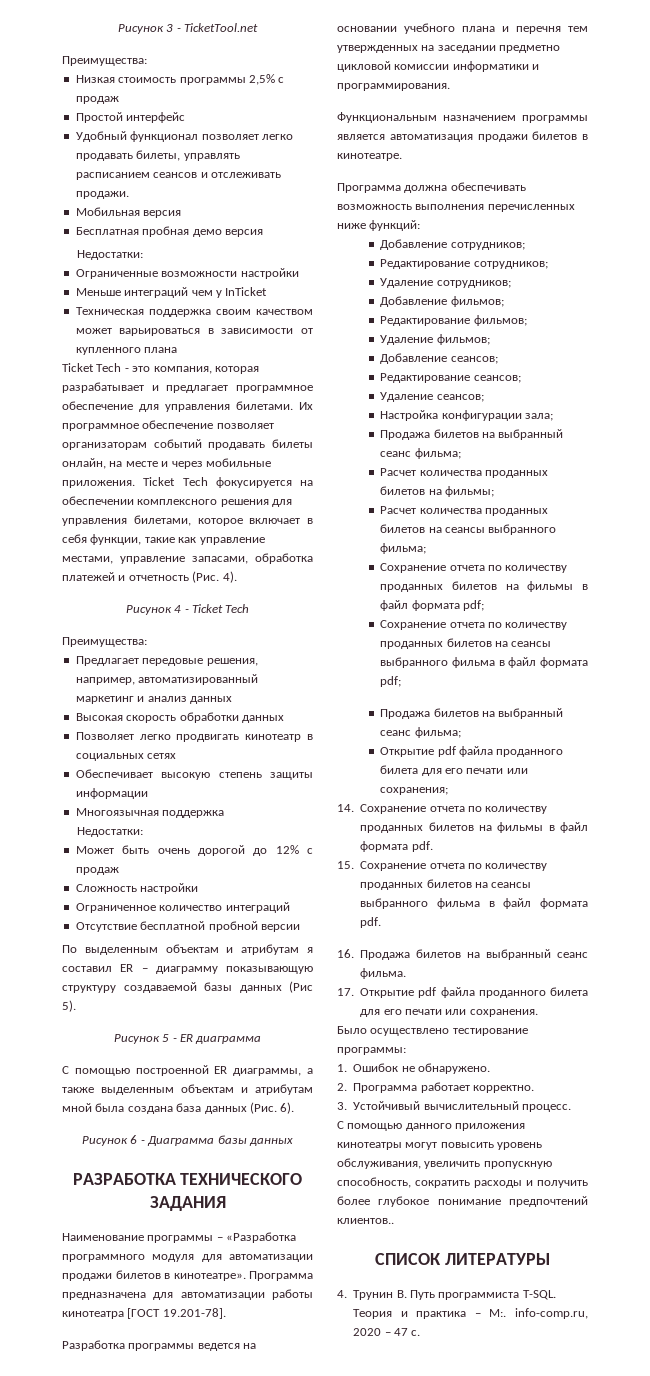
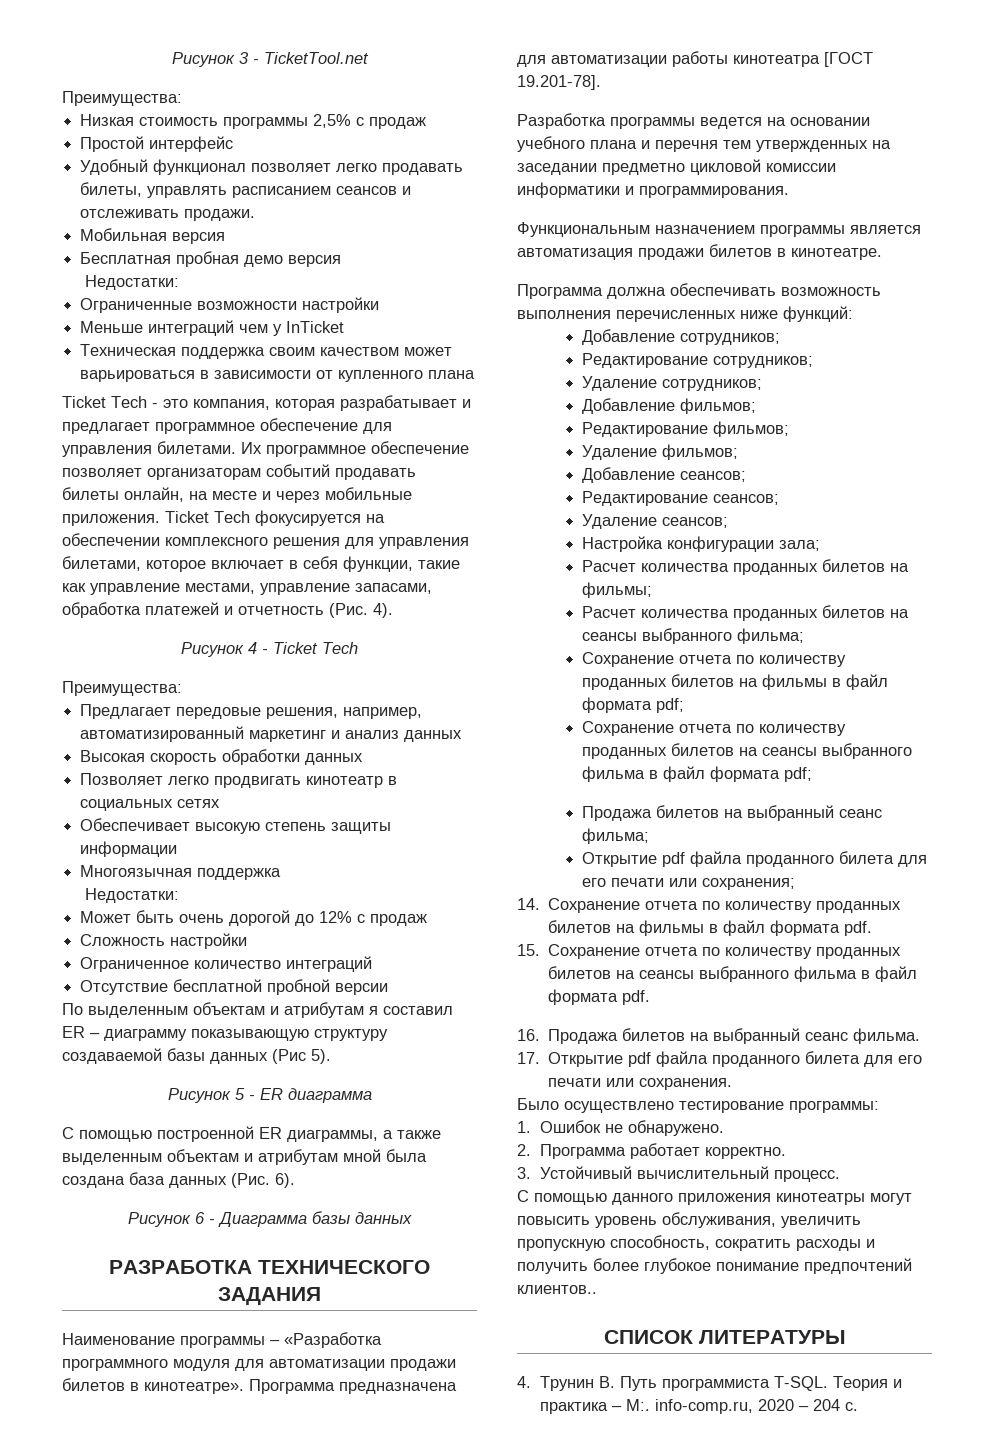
  Настройка конфигурации зала;
- Продажа билетов на выбранный сеанс фильма;
- Теория и практика – M:. info-comp.ru, 2020 – 47 c.
+ Теория и практика – M:. info-comp.ru, 2020 – 204 c.

